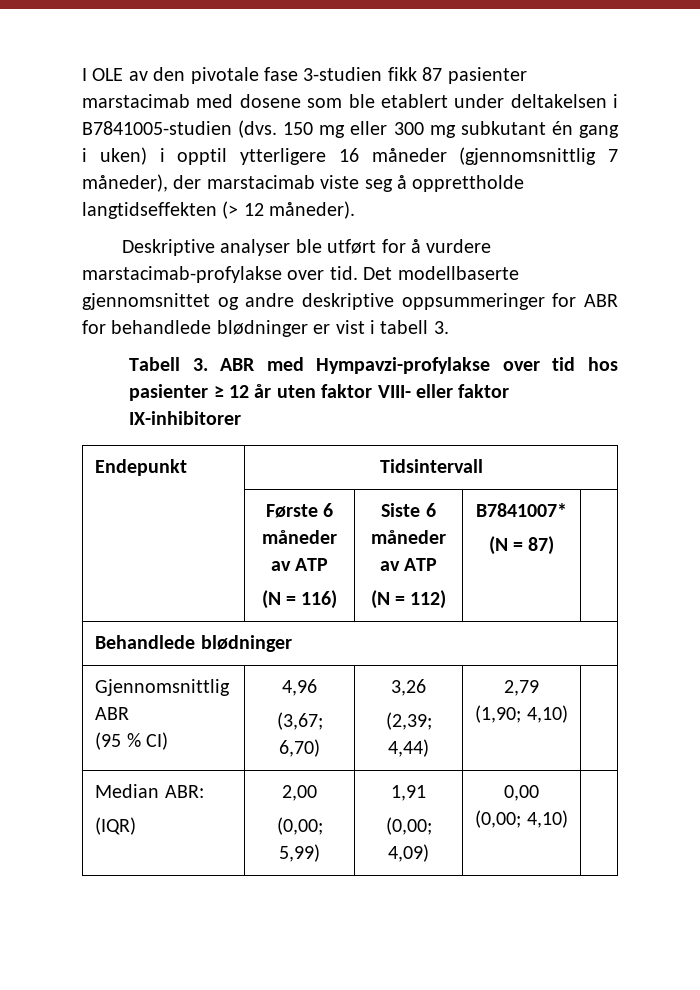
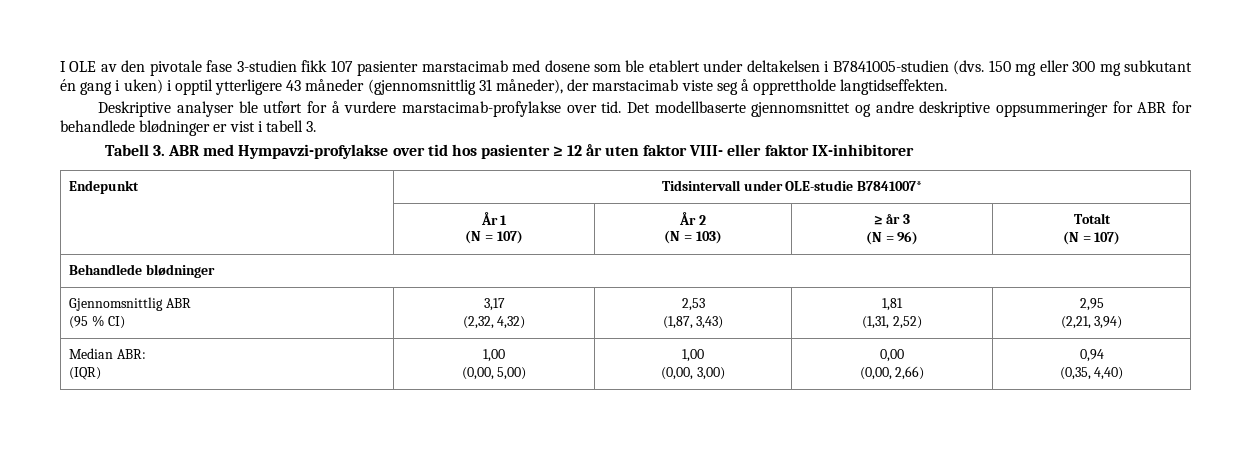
- I OLE av den pivotale fase 3-studien fikk 87 pasienter marstacimab med dosene som ble etablert under deltakelsen i B7841005-studien (dvs.
+ I OLE av den pivotale fase 3-studien fikk 107 pasienter marstacimab med dosene som ble etablert under deltakelsen i B7841005-studien (dvs.
- 150 mg eller 300 mg subkutant én gang i uken) i opptil ytterligere 16 måneder (gjennomsnittlig 7 måneder), der marstacimab viste seg å opprettholde langtidseffekten (> 12 måneder).
+ 150 mg eller 300 mg subkutant én gang i uken) i opptil ytterligere 43 måneder (gjennomsnittlig 31 måneder), der marstacimab viste seg å opprettholde langtidseffekten.
- Endepunkt | Tidsintervall
- | Første 6 måneder av ATP
- (N = 116) | Siste 6 måneder av ATP
- (N = 112) | B7841007*
- (N = 87) |
+ Endepunkt | Tidsintervall under OLE-studie B7841007*
+ | År 1
+ (N = 107) | År 2
+ (N = 103) | ≥ år 3
+ (N = 96) | Totalt
+ (N = 107)
  Gjennomsnittlig ABR
- (95 % CI) | 4,96
- (3,67; 6,70) | 3,26
- (2,39; 4,44) | 2,79
- (1,90; 4,10) |
+ (95 % CI) | 3,17
+ (2,32, 4,32) | 2,53
+ (1,87, 3,43) | 1,81
+ (1,31, 2,52) | 2,95
+ (2,21, 3,94)
  Median ABR:
- (IQR) | 2,00
- (0,00; 5,99) | 1,91
- (0,00; 4,09) | 0,00
- (0,00; 4,10) |
+ (IQR) | 1,00
+ (0,00, 5,00) | 1,00
+ (0,00, 3,00) | 0,00
+ (0,00, 2,66) | 0,94
+ (0,35, 4,40)

